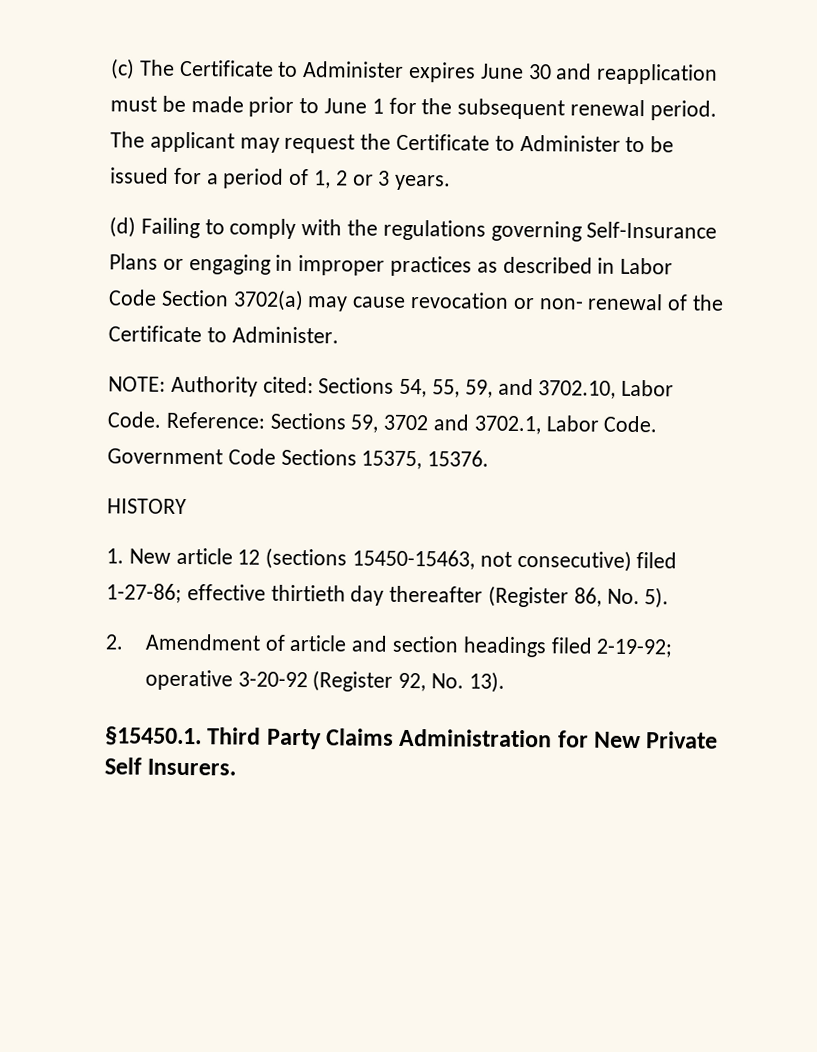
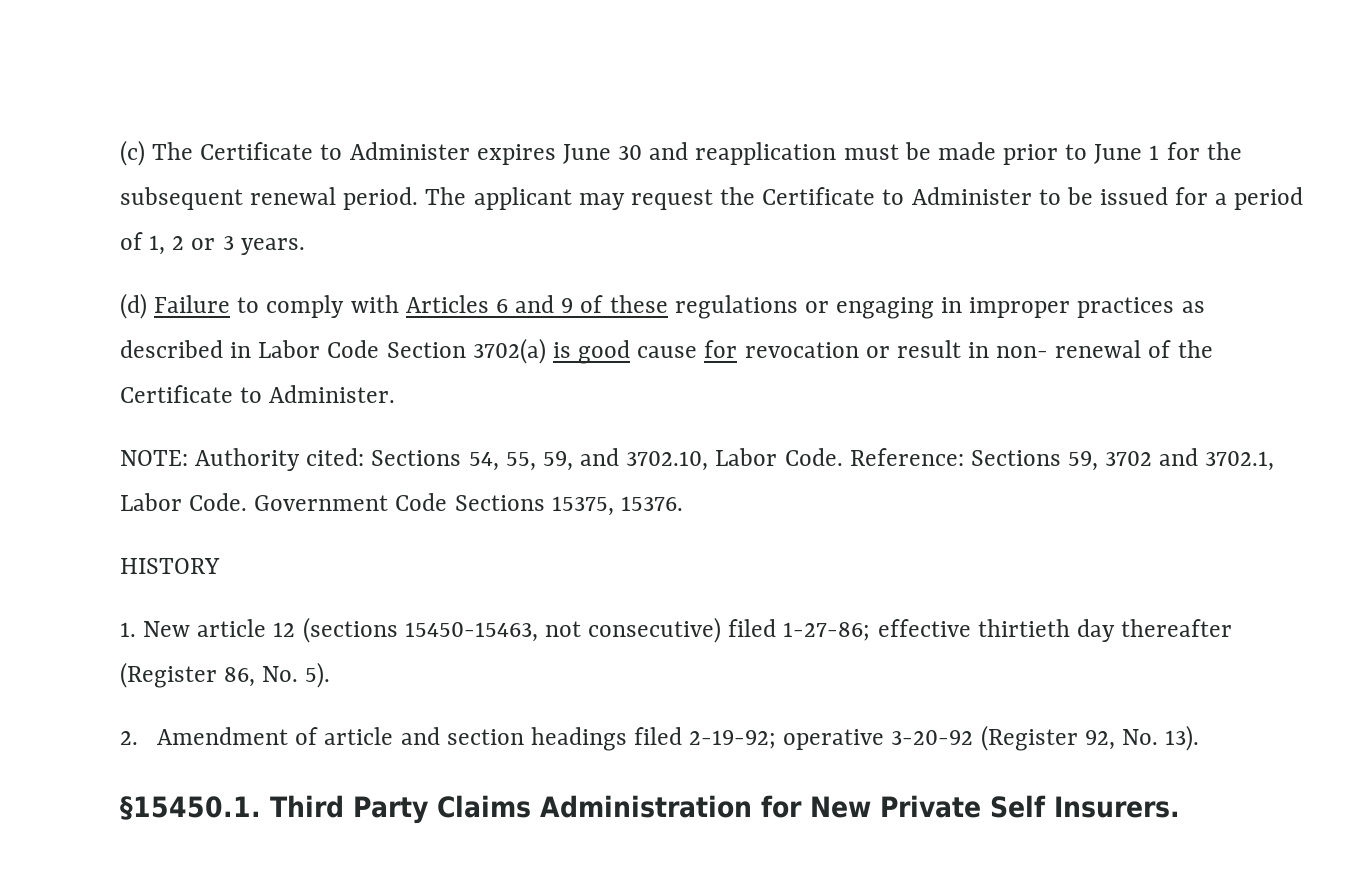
- (d) Failing to comply with the regulations governing Self-Insurance Plans or engaging in improper practices as described in Labor Code Section 3702(a) may cause revocation or non- renewal of the Certificate to Administer.
+ (d) Failure to comply with Articles 6 and 9 of these regulations or engaging in improper practices as described in Labor Code Section 3702(a) is good cause for revocation or result in non- renewal of the Certificate to Administer.

